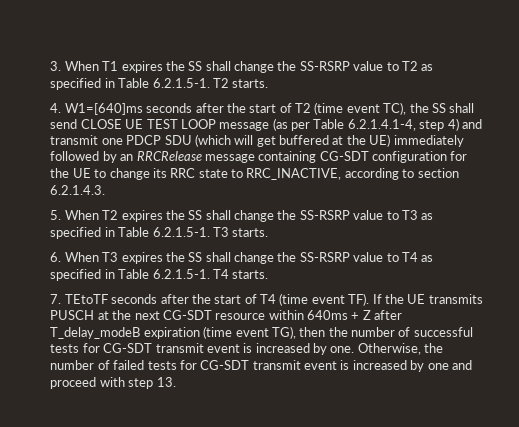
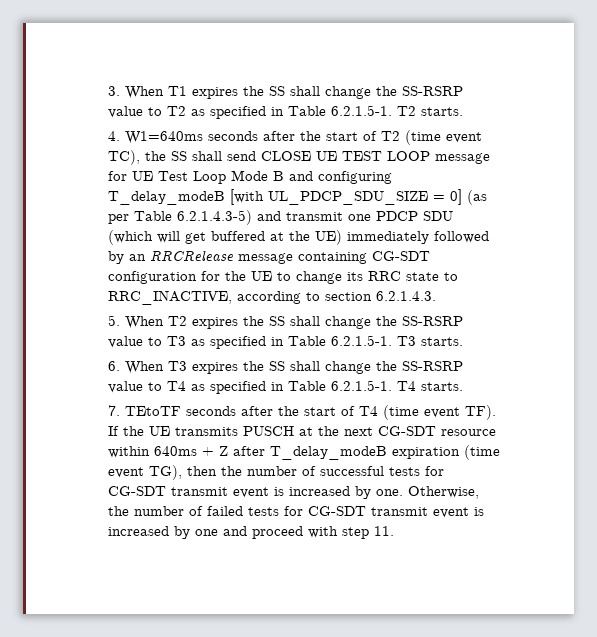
- 4. W1=[640]ms seconds after the start of T2 (time event TC), the SS shall send CLOSE UE TEST LOOP message (as per Table 6.2.1.4.1-4, step 4) and transmit one PDCP SDU (which will get buffered at the UE) immediately followed by an RRCRelease message containing CG-SDT configuration for the UE to change its RRC state to RRC_INACTIVE, according to section 6.2.1.4.3.
+ 4. W1=640ms seconds after the start of T2 (time event TC), the SS shall send CLOSE UE TEST LOOP message for UE Test Loop Mode B and configuring T_delay_modeB [with UL_PDCP_SDU_SIZE = 0] (as per Table 6.2.1.4.3-5) and transmit one PDCP SDU (which will get buffered at the UE) immediately followed by an RRCRelease message containing CG-SDT configuration for the UE to change its RRC state to RRC_INACTIVE, according to section 6.2.1.4.3.
- Otherwise, the number of failed tests for CG-SDT transmit event is increased by one and proceed with step 13.
+ Otherwise, the number of failed tests for CG-SDT transmit event is increased by one and proceed with step 11.

